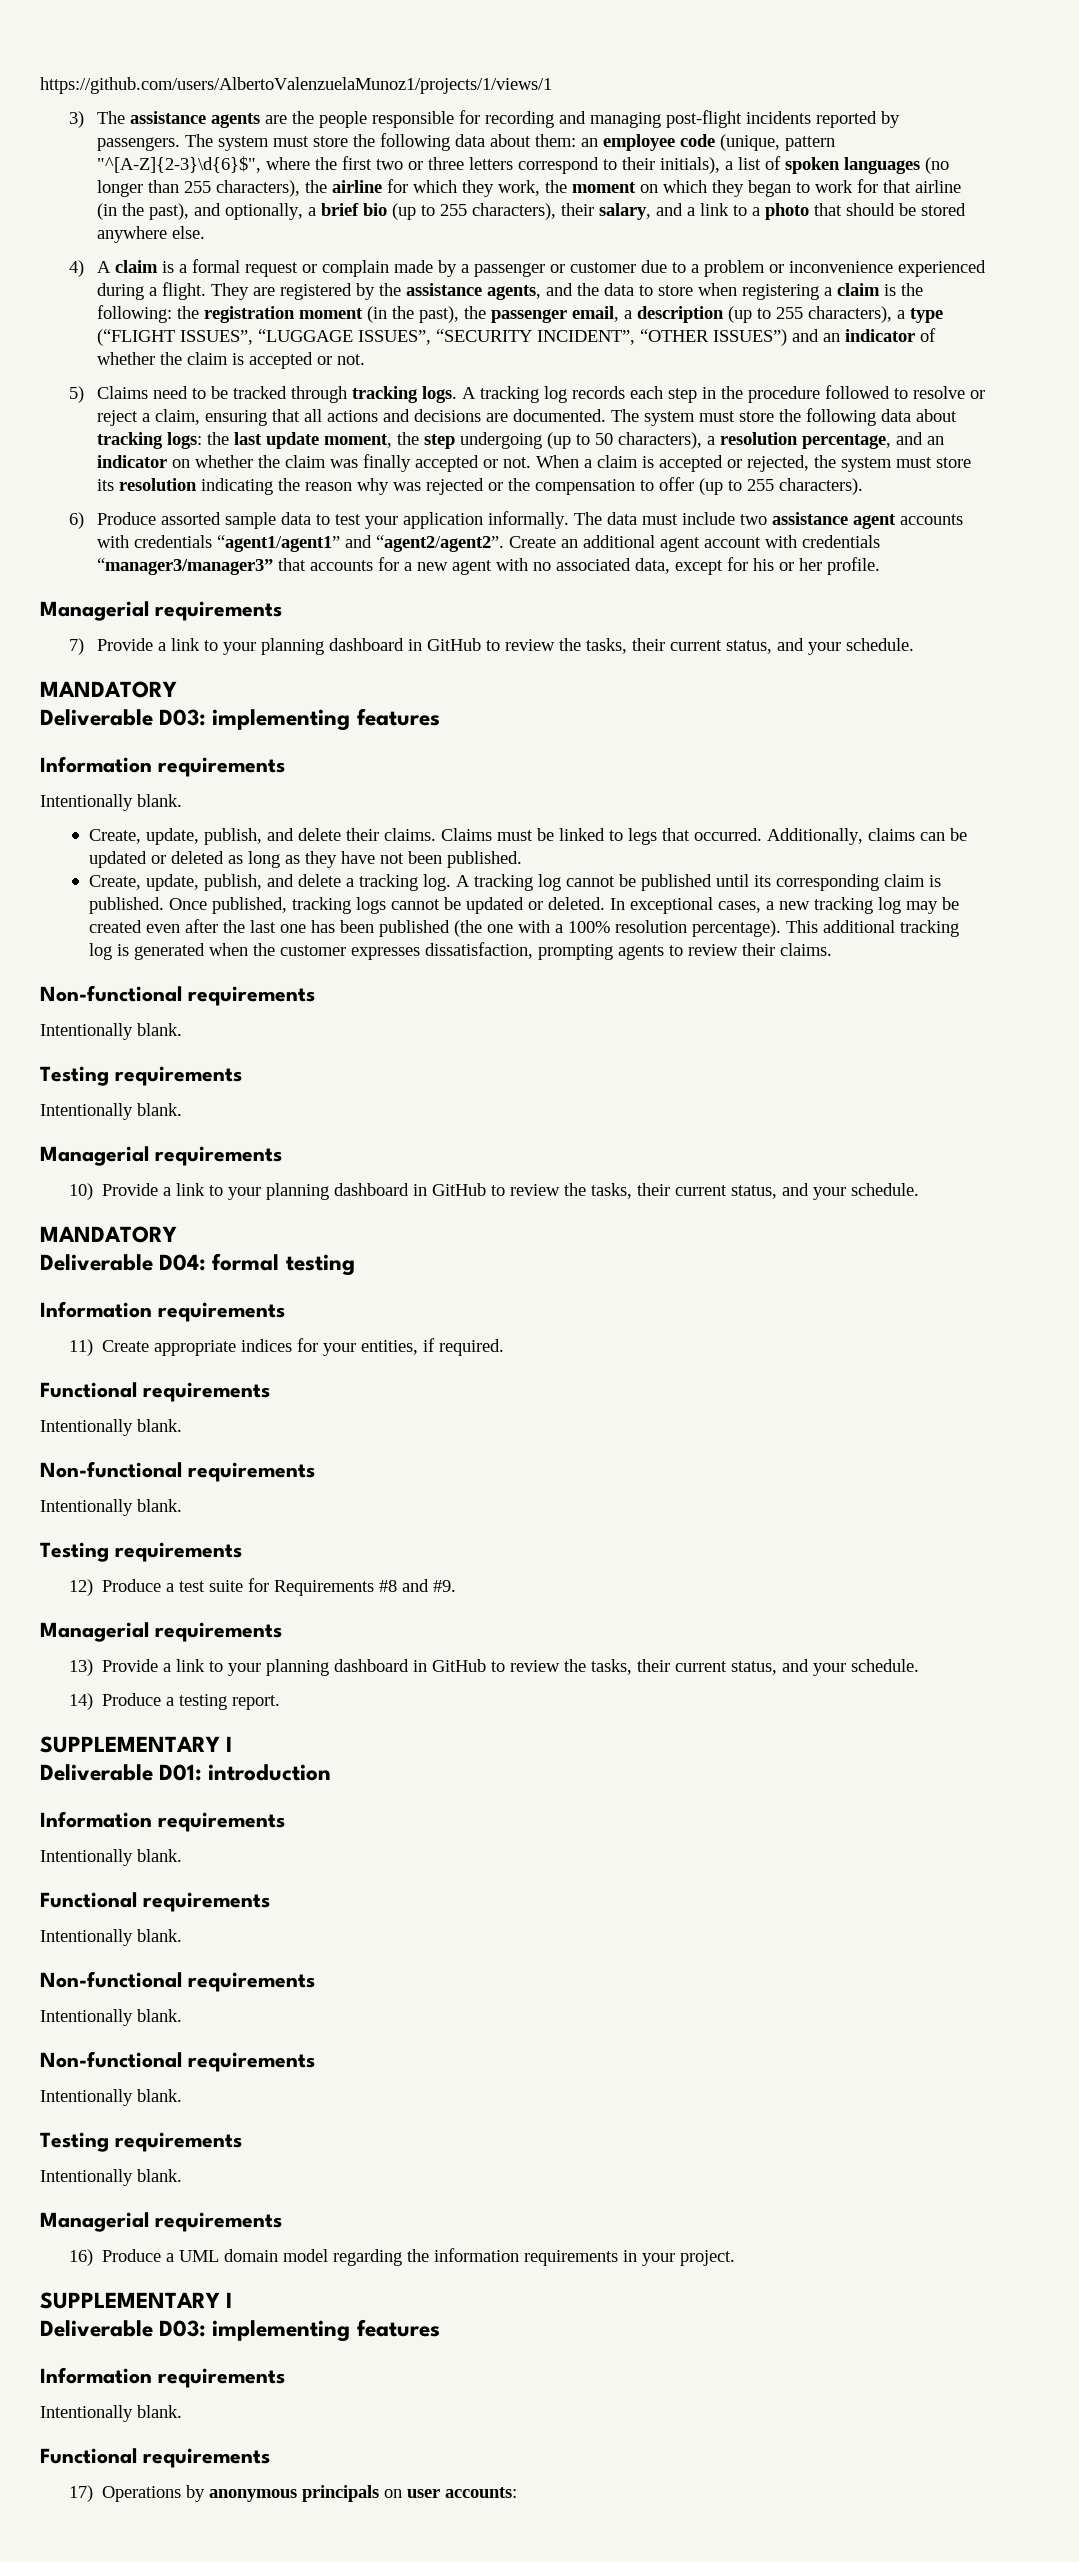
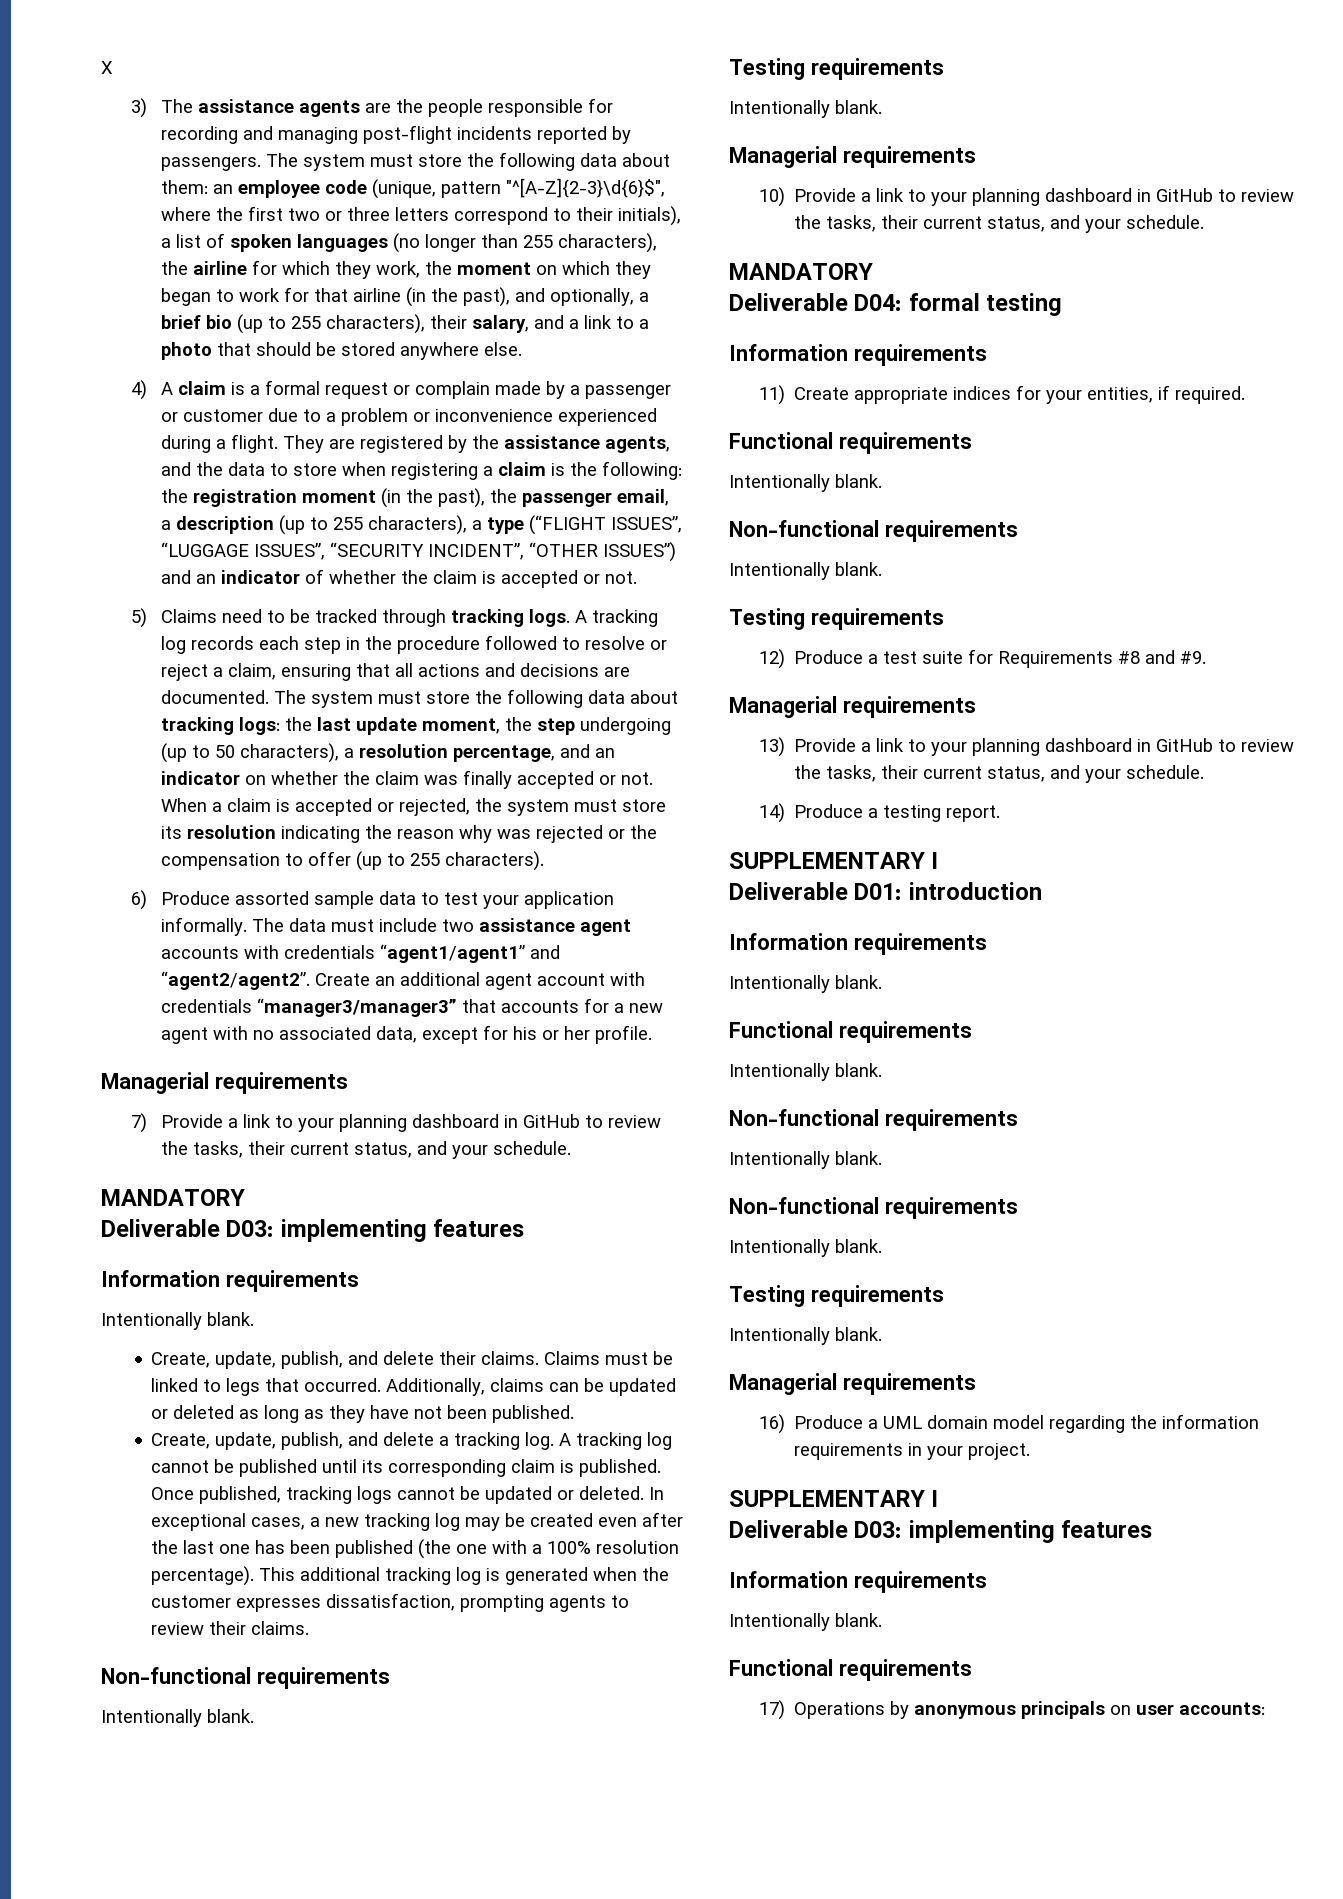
- https://github.com/users/AlbertoValenzuelaMunoz1/projects/1/views/1
+ X

